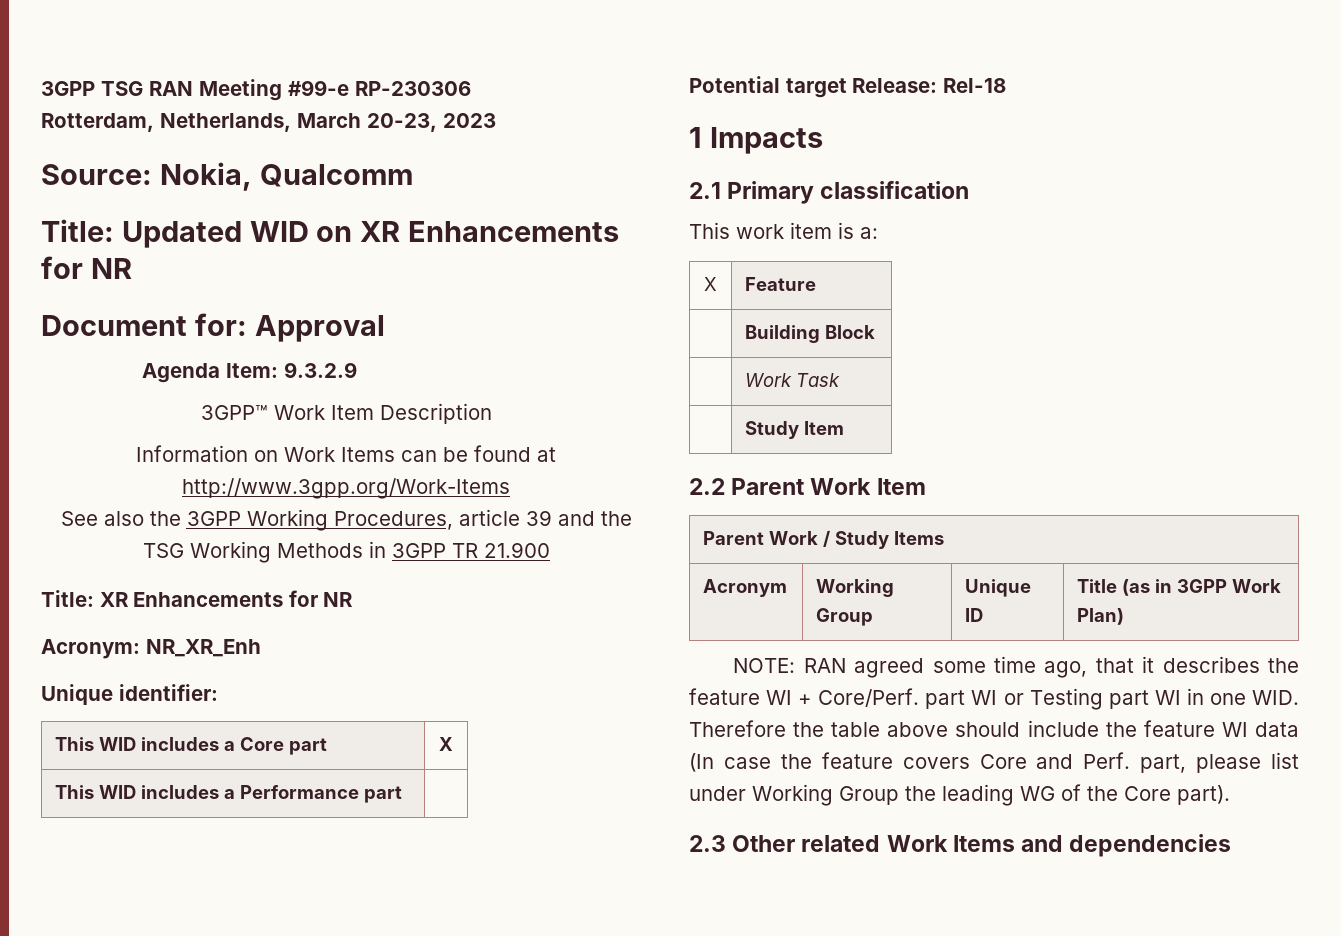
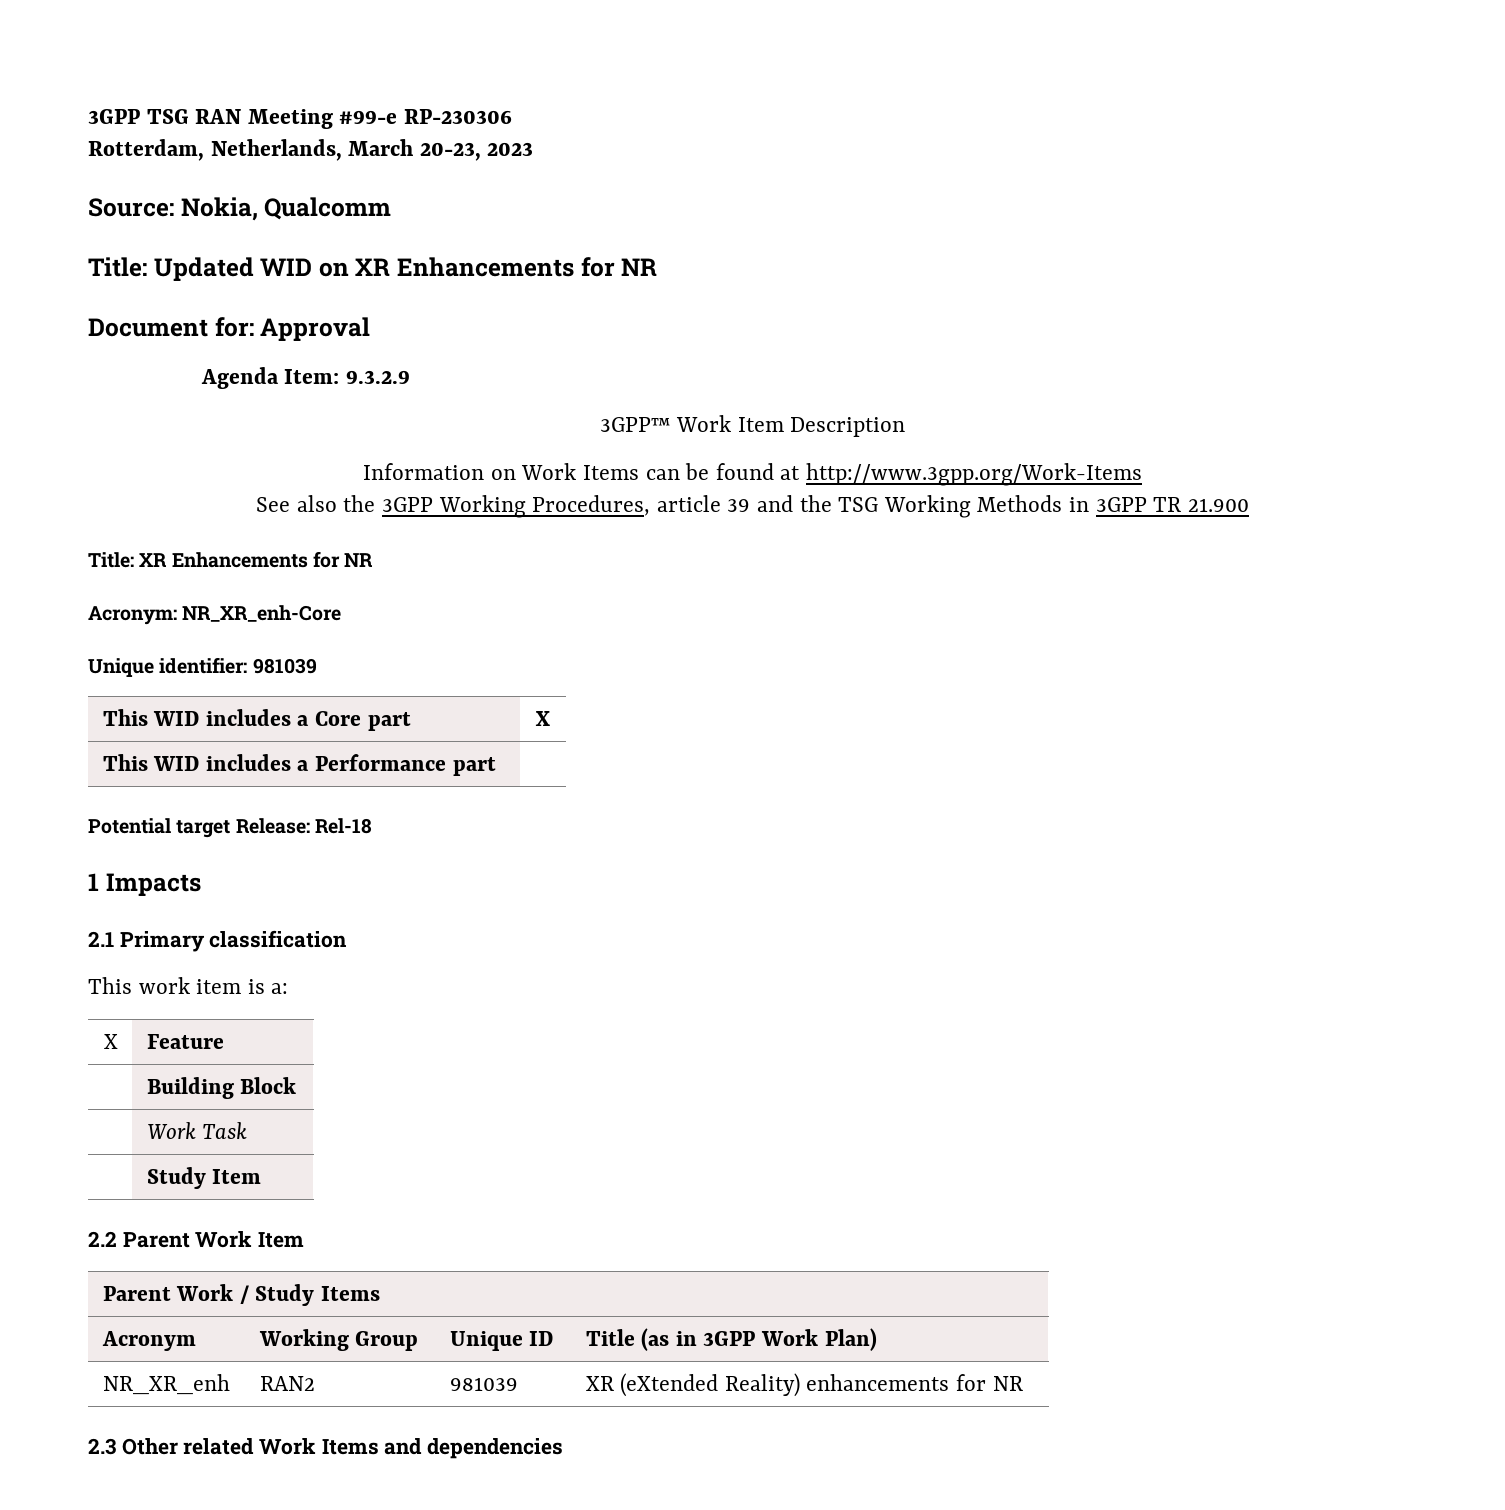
- Acronym: NR_XR_Enh
+ Acronym: NR_XR_enh-Core
- Unique identifier:
+ Unique identifier: 981039
- NOTE: RAN agreed some time ago, that it describes the feature WI + Core/Perf. part WI or Testing part WI in one WID. Therefore the table above should include the feature WI data (In case the feature covers Core and Perf. part, please list under Working Group the leading WG of the Core part).
+ NR_XR_enh | RAN2 | 981039 | XR (eXtended Reality) enhancements for NR

